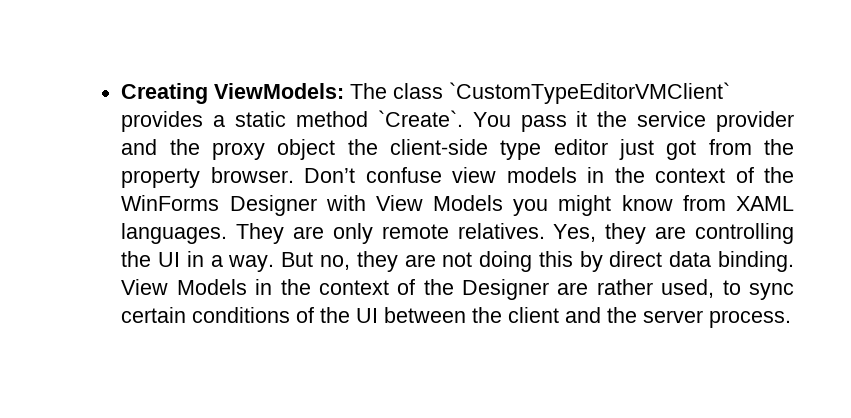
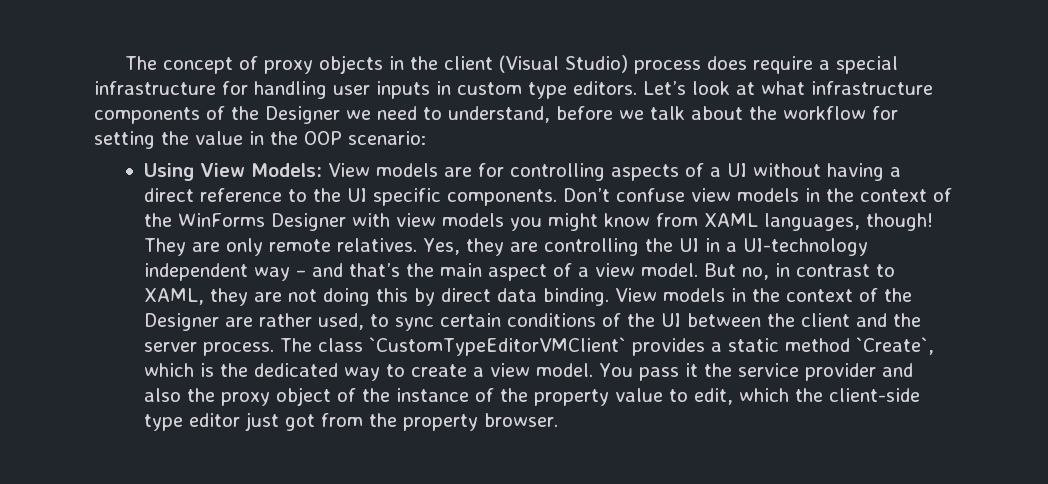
- Creating ViewModels: The class `CustomTypeEditorVMClient` provides a static method `Create`. You pass it the service provider and the proxy object the client-side type editor just got from the property browser.
+ The concept of proxy objects in the client (Visual Studio) process does require a special infrastructure for handling user inputs in custom type editors. Let’s look at what infrastructure components of the Designer we need to understand, before we talk about the workflow for setting the value in the OOP scenario:
+ Using View Models: View models are for controlling aspects of a UI without having a direct reference to the UI specific components.
- Don’t confuse view models in the context of the WinForms Designer with View Models you might know from XAML languages.
+ Don’t confuse view models in the context of the WinForms Designer with view models you might know from XAML languages, though!
- Yes, they are controlling the UI in a way. But no, they are not doing this by direct data binding.
+ Yes, they are controlling the UI in a UI-technology independent way – and that’s the main aspect of a view model. But no, in contrast to XAML, they are not doing this by direct data binding.
- View Models in the context of the Designer are rather used, to sync certain conditions of the UI between the client and the server process.
+ View models in the context of the Designer are rather used, to sync certain conditions of the UI between the client and the server process.
+ The class `CustomTypeEditorVMClient` provides a static method `Create`, which is the dedicated way to create a view model. You pass it the service provider and also the proxy object of the instance of the property value to edit, which the client-side type editor just got from the property browser.

